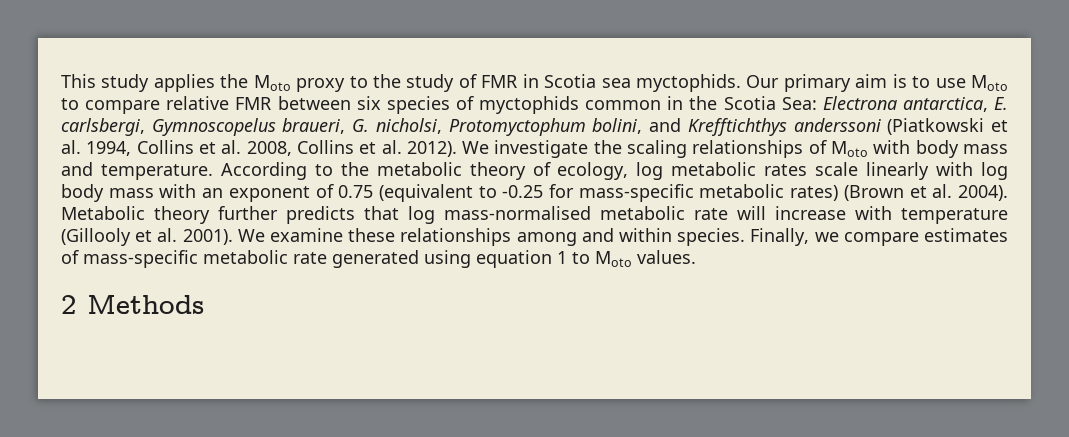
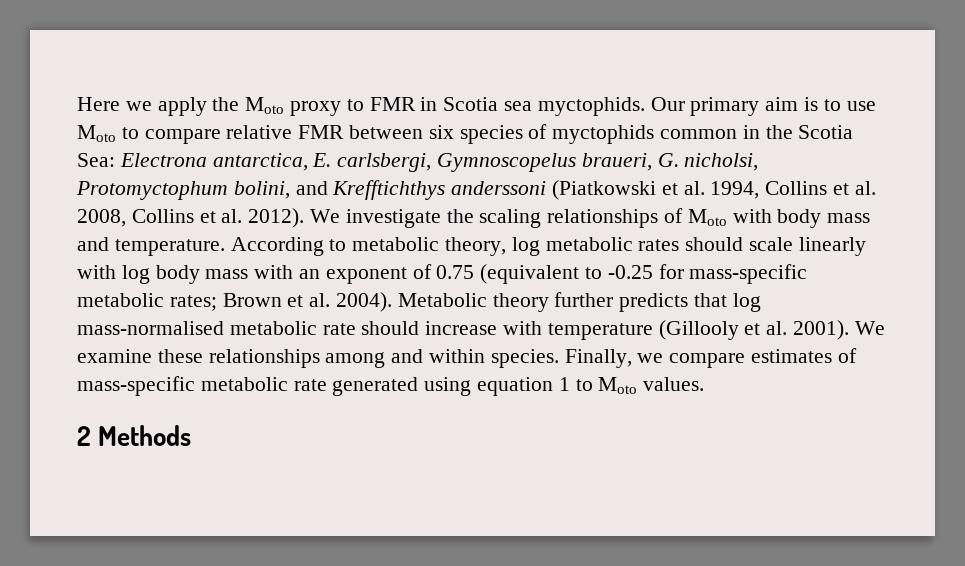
- This study applies the Moto proxy to the study of FMR in Scotia sea myctophids.
+ Here we apply the Moto proxy to FMR in Scotia sea myctophids.
- According to the metabolic theory of ecology, log metabolic rates scale linearly with log body mass with an exponent of 0.75 (equivalent to -0.25 for mass-specific metabolic rates) (Brown et al. 2004).
+ According to metabolic theory, log metabolic rates should scale linearly with log body mass with an exponent of 0.75 (equivalent to -0.25 for mass-specific metabolic rates; Brown et al. 2004).
- Metabolic theory further predicts that log mass-normalised metabolic rate will increase with temperature (Gillooly et al. 2001).
+ Metabolic theory further predicts that log mass-normalised metabolic rate should increase with temperature (Gillooly et al. 2001).

